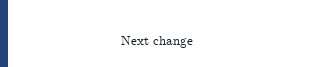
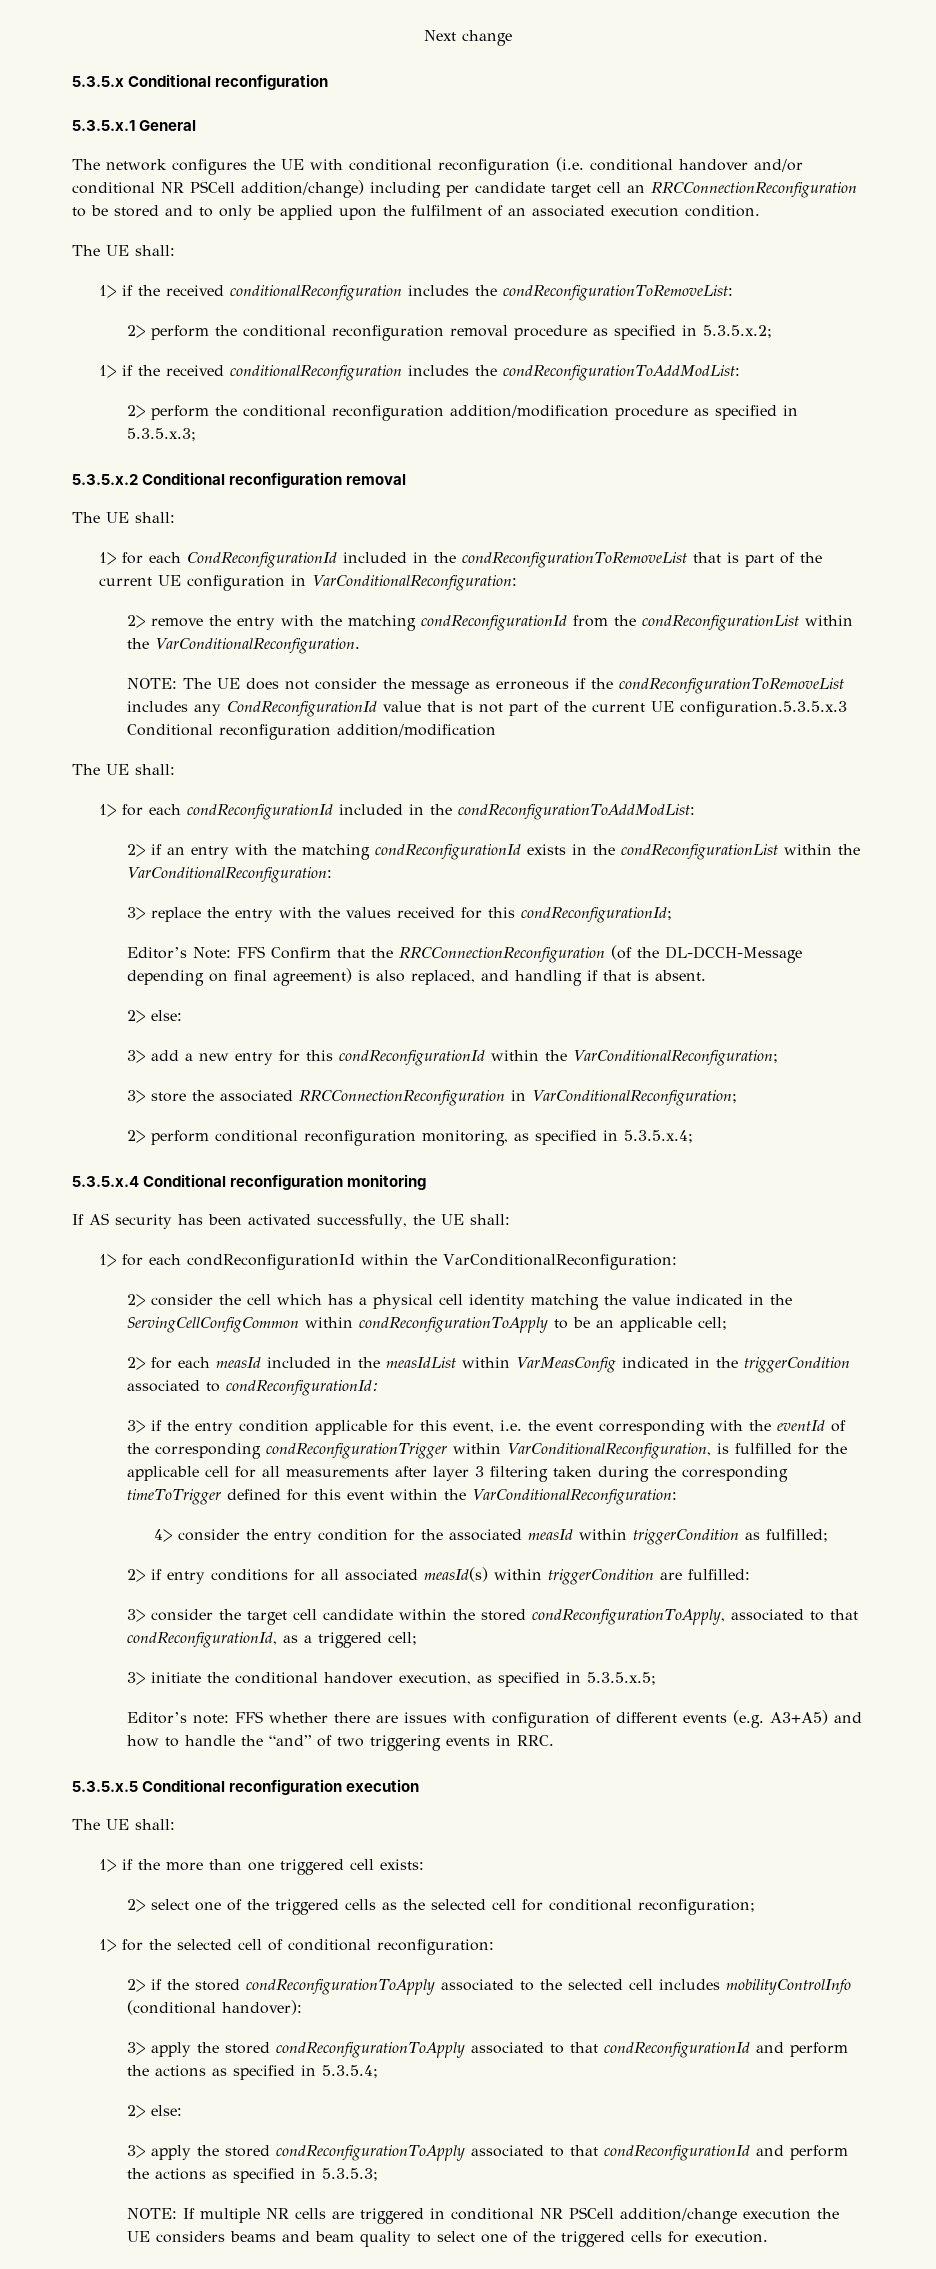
+ 5.3.5.x Conditional reconfiguration
+ 5.3.5.x.1 General
+ The network configures the UE with conditional reconfiguration (i.e. conditional handover and/or conditional NR PSCell addition/change) including per candidate target cell an RRCConnectionReconfiguration to be stored and to only be applied upon the fulfilment of an associated execution condition.
+ The UE shall:
+ 1> if the received conditionalReconfiguration includes the condReconfigurationToRemoveList:
+ 2> perform the conditional reconfiguration removal procedure as specified in 5.3.5.x.2;
+ 1> if the received conditionalReconfiguration includes the condReconfigurationToAddModList:
+ 2> perform the conditional reconfiguration addition/modification procedure as specified in 5.3.5.x.3;
+ 5.3.5.x.2 Conditional reconfiguration removal
+ The UE shall:
+ 1> for each CondReconfigurationId included in the condReconfigurationToRemoveList that is part of the current UE configuration in VarConditionalReconfiguration:
+ 2> remove the entry with the matching condReconfigurationId from the condReconfigurationList within the VarConditionalReconfiguration.
+ NOTE: The UE does not consider the message as erroneous if the condReconfigurationToRemoveList includes any CondReconfigurationId value that is not part of the current UE configuration.5.3.5.x.3 Conditional reconfiguration addition/modification
+ The UE shall:
+ 1> for each condReconfigurationId included in the condReconfigurationToAddModList:
+ 2> if an entry with the matching condReconfigurationId exists in the condReconfigurationList within the VarConditionalReconfiguration:
+ 3> replace the entry with the values received for this condReconfigurationId;
+ Editor’s Note: FFS Confirm that the RRCConnectionReconfiguration (of the DL-DCCH-Message depending on final agreement) is also replaced, and handling if that is absent.
+ 2> else:
+ 3> add a new entry for this condReconfigurationId within the VarConditionalReconfiguration;
+ 3> store the associated RRCConnectionReconfiguration in VarConditionalReconfiguration;
+ 2> perform conditional reconfiguration monitoring, as specified in 5.3.5.x.4;
+ 5.3.5.x.4 Conditional reconfiguration monitoring
+ If AS security has been activated successfully, the UE shall:
+ 1> for each condReconfigurationId within the VarConditionalReconfiguration:
+ 2> consider the cell which has a physical cell identity matching the value indicated in the ServingCellConfigCommon within condReconfigurationToApply to be an applicable cell;
+ 2> for each measId included in the measIdList within VarMeasConfig indicated in the triggerCondition associated to condReconfigurationId:
+ 3> if the entry condition applicable for this event, i.e. the event corresponding with the eventId of the corresponding condReconfigurationTrigger within VarConditionalReconfiguration, is fulfilled for the applicable cell for all measurements after layer 3 filtering taken during the corresponding timeToTrigger defined for this event within the VarConditionalReconfiguration:
+ 4> consider the entry condition for the associated measId within triggerCondition as fulfilled;
+ 2> if entry conditions for all associated measId(s) within triggerCondition are fulfilled:
+ 3> consider the target cell candidate within the stored condReconfigurationToApply, associated to that condReconfigurationId, as a triggered cell;
+ 3> initiate the conditional handover execution, as specified in 5.3.5.x.5;
+ Editor’s note: FFS whether there are issues with configuration of different events (e.g. A3+A5) and how to handle the “and” of two triggering events in RRC.
+ 5.3.5.x.5 Conditional reconfiguration execution
+ The UE shall:
+ 1> if the more than one triggered cell exists:
+ 2> select one of the triggered cells as the selected cell for conditional reconfiguration;
+ 1> for the selected cell of conditional reconfiguration:
+ 2> if the stored condReconfigurationToApply associated to the selected cell includes mobilityControlInfo (conditional handover):
+ 3> apply the stored condReconfigurationToApply associated to that condReconfigurationId and perform the actions as specified in 5.3.5.4;
+ 2> else:
+ 3> apply the stored condReconfigurationToApply associated to that condReconfigurationId and perform the actions as specified in 5.3.5.3;
+ NOTE: If multiple NR cells are triggered in conditional NR PSCell addition/change execution the UE considers beams and beam quality to select one of the triggered cells for execution.

